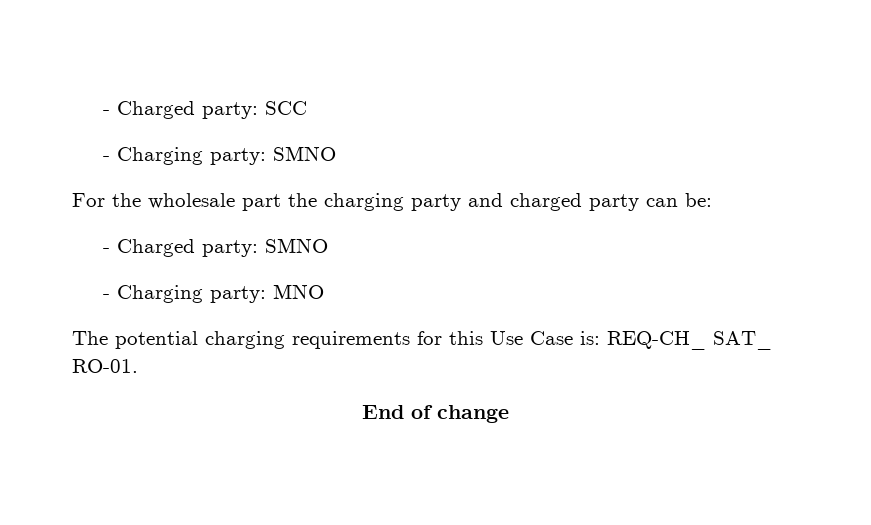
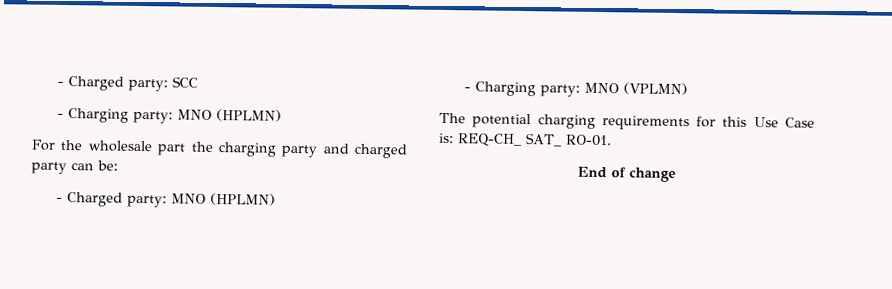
- - Charging party: SMNO
+ - Charging party: MNO (HPLMN)
- - Charged party: SMNO
- - Charging party: MNO
+ - Charged party: MNO (HPLMN)
+ - Charging party: MNO (VPLMN)

